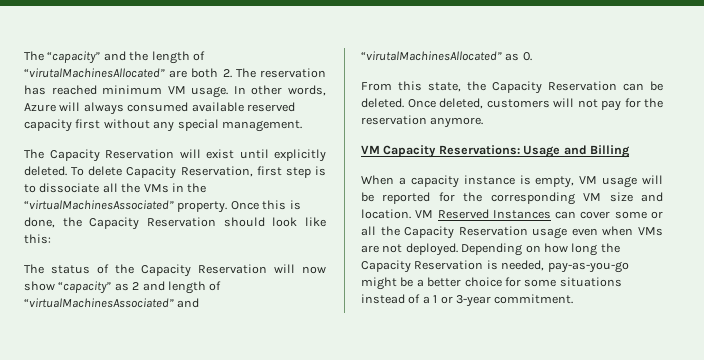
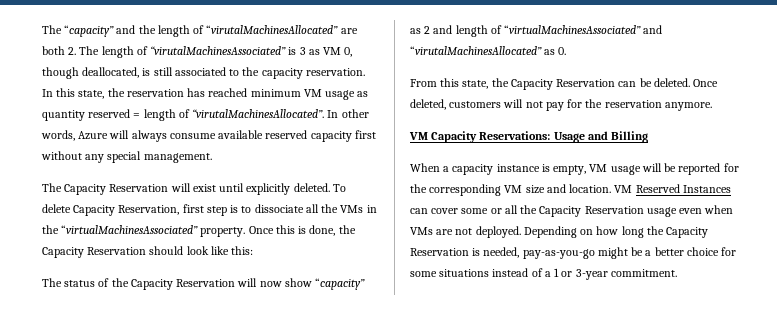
- The “capacity” and the length of “virutalMachinesAllocated” are both 2. The reservation has reached minimum VM usage.
+ The “capacity” and the length of “virutalMachinesAllocated” are both 2. The length of “virutalMachinesAssociated” is 3 as VM 0, though deallocated, is still associated to the capacity reservation. In this state, the reservation has reached minimum VM usage as quantity reserved = length of “virutalMachinesAllocated”.
- In other words, Azure will always consumed available reserved capacity first without any special management.
+ In other words, Azure will always consume available reserved capacity first without any special management.

